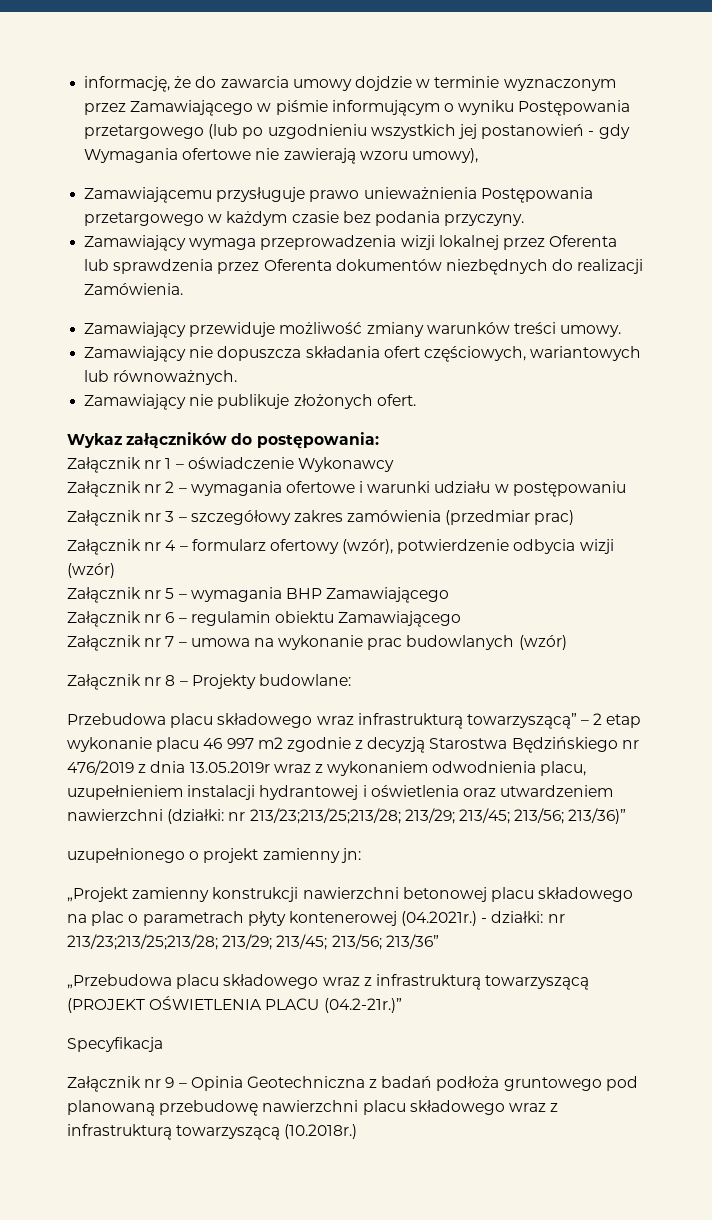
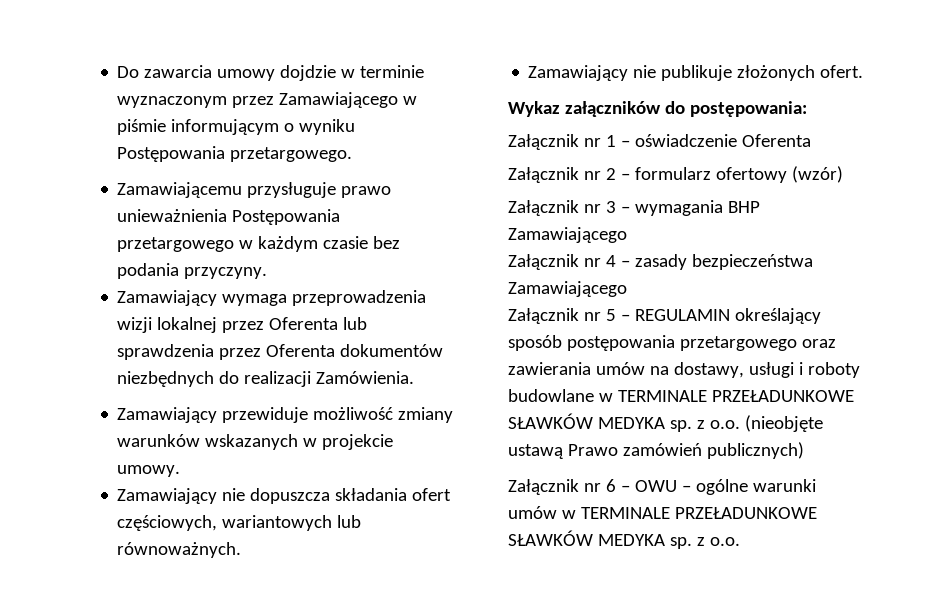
- informację, że do zawarcia umowy dojdzie w terminie wyznaczonym przez Zamawiającego w piśmie informującym o wyniku Postępowania przetargowego (lub po uzgodnieniu wszystkich jej postanowień - gdy Wymagania ofertowe nie zawierają wzoru umowy),
+ Do zawarcia umowy dojdzie w terminie wyznaczonym przez Zamawiającego w piśmie informującym o wyniku Postępowania przetargowego.
- Zamawiający przewiduje możliwość zmiany warunków treści umowy.
+ Zamawiający przewiduje możliwość zmiany warunków wskazanych w projekcie umowy.
- Załącznik nr 1 – oświadczenie Wykonawcy
+ Załącznik nr 1 – oświadczenie Oferenta
- Załącznik nr 2 – wymagania ofertowe i warunki udziału w postępowaniu
- Załącznik nr 3 – szczegółowy zakres zamówienia (przedmiar prac)
- Załącznik nr 4 – formularz ofertowy (wzór), potwierdzenie odbycia wizji (wzór)
- Załącznik nr 5 – wymagania BHP Zamawiającego
+ Załącznik nr 2 – formularz ofertowy (wzór)
+ Załącznik nr 3 – wymagania BHP Zamawiającego
- Załącznik nr 6 – regulamin obiektu Zamawiającego
- Załącznik nr 7 – umowa na wykonanie prac budowlanych (wzór)
- Załącznik nr 8 – Projekty budowlane:
- Przebudowa placu składowego wraz infrastrukturą towarzyszącą” – 2 etap wykonanie placu 46 997 m2 zgodnie z decyzją Starostwa Będzińskiego nr 476/2019 z dnia 13.05.2019r wraz z wykonaniem odwodnienia placu, uzupełnieniem instalacji hydrantowej i oświetlenia oraz utwardzeniem nawierzchni (działki: nr 213/23;213/25;213/28; 213/29; 213/45; 213/56; 213/36)”
- uzupełnionego o projekt zamienny jn:
- „Projekt zamienny konstrukcji nawierzchni betonowej placu składowego na plac o parametrach płyty kontenerowej (04.2021r.) - działki: nr 213/23;213/25;213/28; 213/29; 213/45; 213/56; 213/36”
- „Przebudowa placu składowego wraz z infrastrukturą towarzyszącą (PROJEKT OŚWIETLENIA PLACU (04.2-21r.)”
- Specyfikacja
- Załącznik nr 9 – Opinia Geotechniczna z badań podłoża gruntowego pod planowaną przebudowę nawierzchni placu składowego wraz z infrastrukturą towarzyszącą (10.2018r.)
+ Załącznik nr 4 – zasady bezpieczeństwa Zamawiającego
+ Załącznik nr 5 – REGULAMIN określający sposób postępowania przetargowego oraz zawierania umów na dostawy, usługi i roboty budowlane w TERMINALE PRZEŁADUNKOWE SŁAWKÓW MEDYKA sp. z o.o. (nieobjęte ustawą Prawo zamówień publicznych)
+ Załącznik nr 6 – OWU – ogólne warunki umów w TERMINALE PRZEŁADUNKOWE SŁAWKÓW MEDYKA sp. z o.o.

